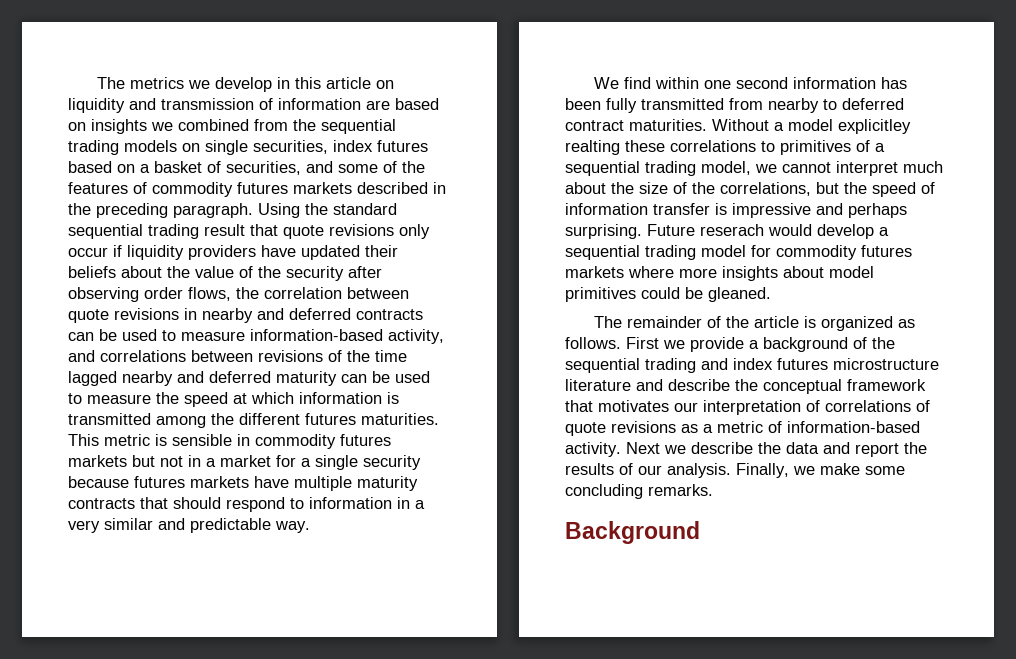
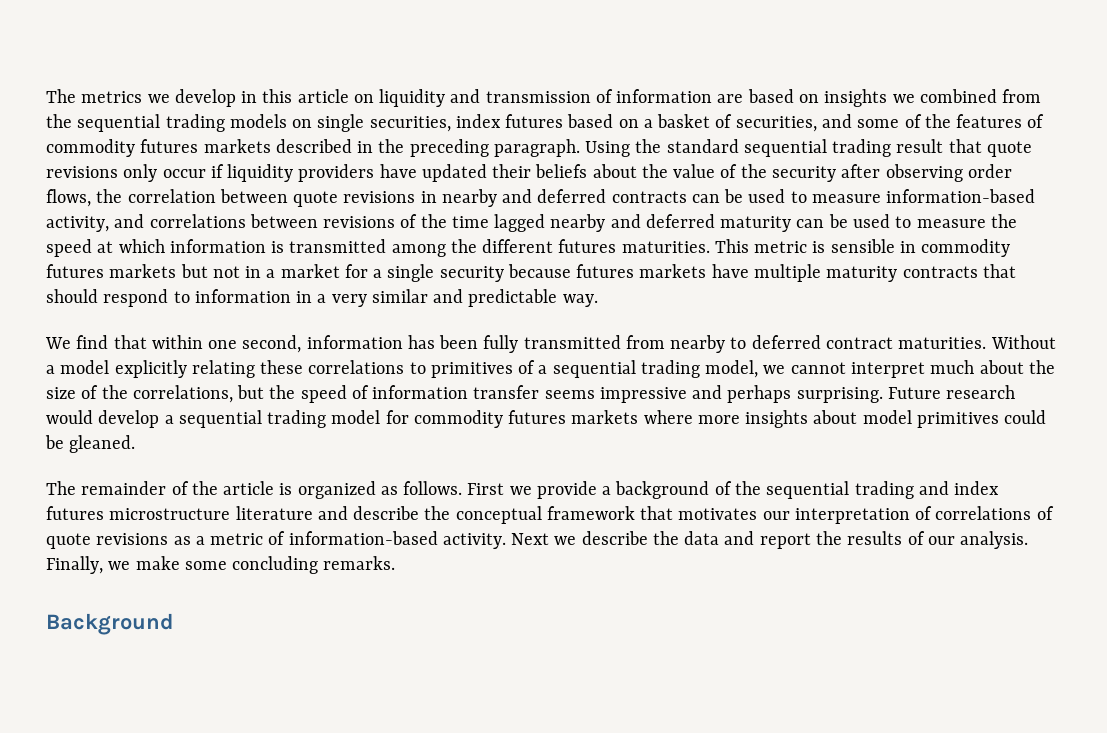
- We find within one second information has been fully transmitted from nearby to deferred contract maturities.
+ We find that within one second, information has been fully transmitted from nearby to deferred contract maturities.
- Without a model explicitley realting these correlations to primitives of a sequential trading model, we cannot interpret much about the size of the correlations, but the speed of information transfer is impressive and perhaps surprising.
+ Without a model explicitly relating these correlations to primitives of a sequential trading model, we cannot interpret much about the size of the correlations, but the speed of information transfer seems impressive and perhaps surprising.
- Future reserach would develop a sequential trading model for commodity futures markets where more insights about model primitives could be gleaned.
+ Future research would develop a sequential trading model for commodity futures markets where more insights about model primitives could be gleaned.

